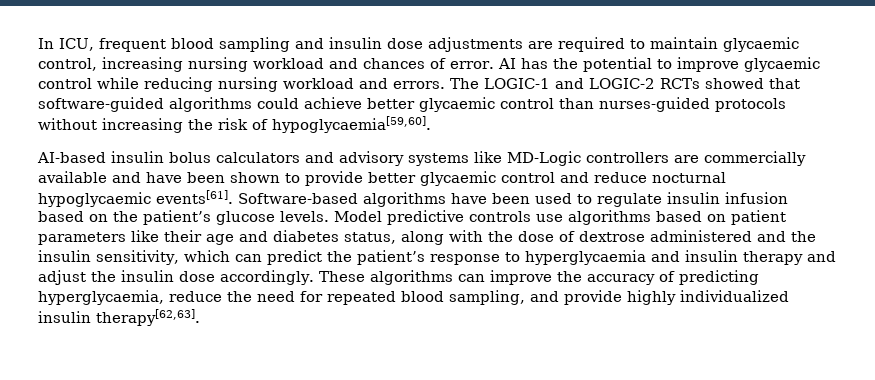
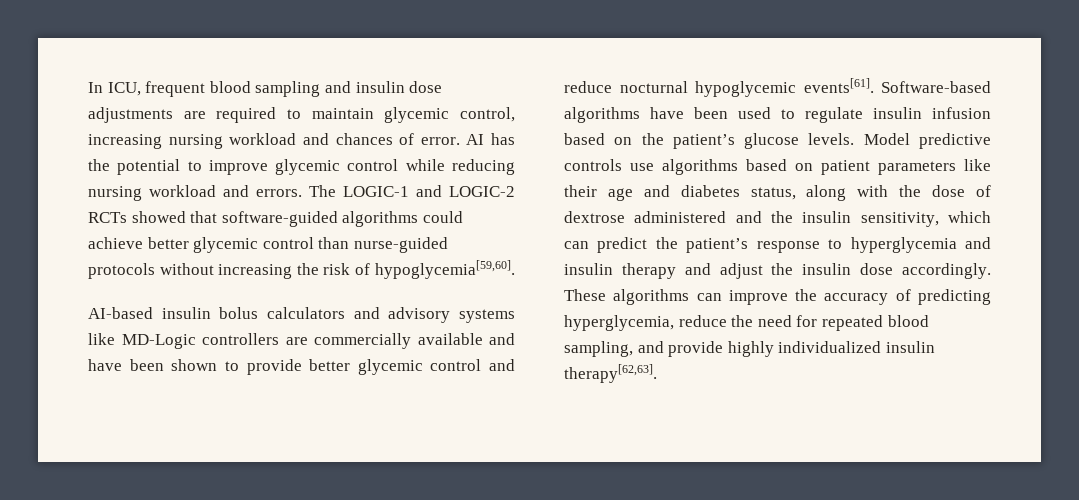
- In ICU, frequent blood sampling and insulin dose adjustments are required to maintain glycaemic control, increasing nursing workload and chances of error.
+ In ICU, frequent blood sampling and insulin dose adjustments are required to maintain glycemic control, increasing nursing workload and chances of error.
- AI has the potential to improve glycaemic control while reducing nursing workload and errors.
+ AI has the potential to improve glycemic control while reducing nursing workload and errors.
- The LOGIC-1 and LOGIC-2 RCTs showed that software-guided algorithms could achieve better glycaemic control than nurses-guided protocols without increasing the risk of hypoglycaemia[59,60].
+ The LOGIC-1 and LOGIC-2 RCTs showed that software-guided algorithms could achieve better glycemic control than nurse-guided protocols without increasing the risk of hypoglycemia[59,60].
- AI-based insulin bolus calculators and advisory systems like MD-Logic controllers are commercially available and have been shown to provide better glycaemic control and reduce nocturnal hypoglycaemic events[61].
+ AI-based insulin bolus calculators and advisory systems like MD-Logic controllers are commercially available and have been shown to provide better glycemic control and reduce nocturnal hypoglycemic events[61].
- Model predictive controls use algorithms based on patient parameters like their age and diabetes status, along with the dose of dextrose administered and the insulin sensitivity, which can predict the patient’s response to hyperglycaemia and insulin therapy and adjust the insulin dose accordingly.
+ Model predictive controls use algorithms based on patient parameters like their age and diabetes status, along with the dose of dextrose administered and the insulin sensitivity, which can predict the patient’s response to hyperglycemia and insulin therapy and adjust the insulin dose accordingly.
- These algorithms can improve the accuracy of predicting hyperglycaemia, reduce the need for repeated blood sampling, and provide highly individualized insulin therapy[62,63].
+ These algorithms can improve the accuracy of predicting hyperglycemia, reduce the need for repeated blood sampling, and provide highly individualized insulin therapy[62,63].

